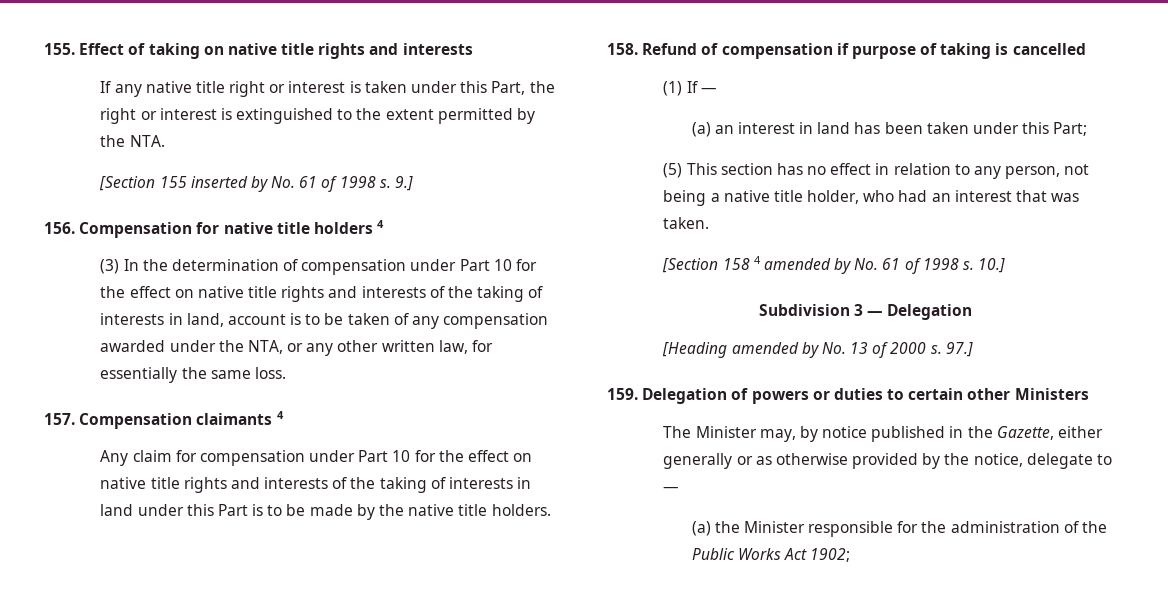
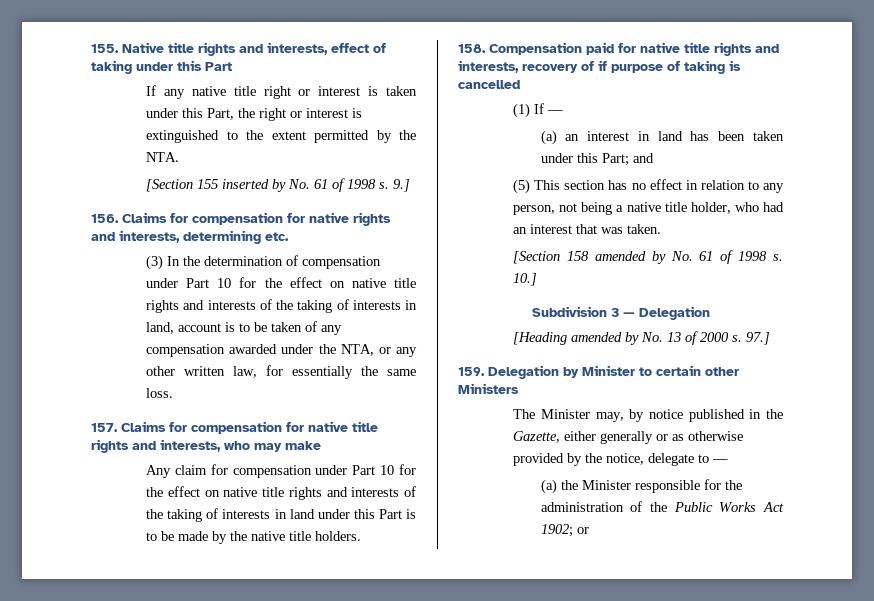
- 155. Effect of taking on native title rights and interests
+ 155. Native title rights and interests, effect of taking under this Part
- 156. Compensation for native title holders 4
+ 156. Claims for compensation for native rights and interests, determining etc.
- 157. Compensation claimants 4
+ 157. Claims for compensation for native title rights and interests, who may make
- 158. Refund of compensation if purpose of taking is cancelled
+ 158. Compensation paid for native title rights and interests, recovery of if purpose of taking is cancelled
- (a) an interest in land has been taken under this Part;
+ (a) an interest in land has been taken under this Part; and
- [Section 158 4 amended by No. 61 of 1998 s.
+ [Section 158 amended by No. 61 of 1998 s.
- 159. Delegation of powers or duties to certain other Ministers
+ 159. Delegation by Minister to certain other Ministers
- (a) the Minister responsible for the administration of the Public Works Act 1902;
+ (a) the Minister responsible for the administration of the Public Works Act 1902; or

